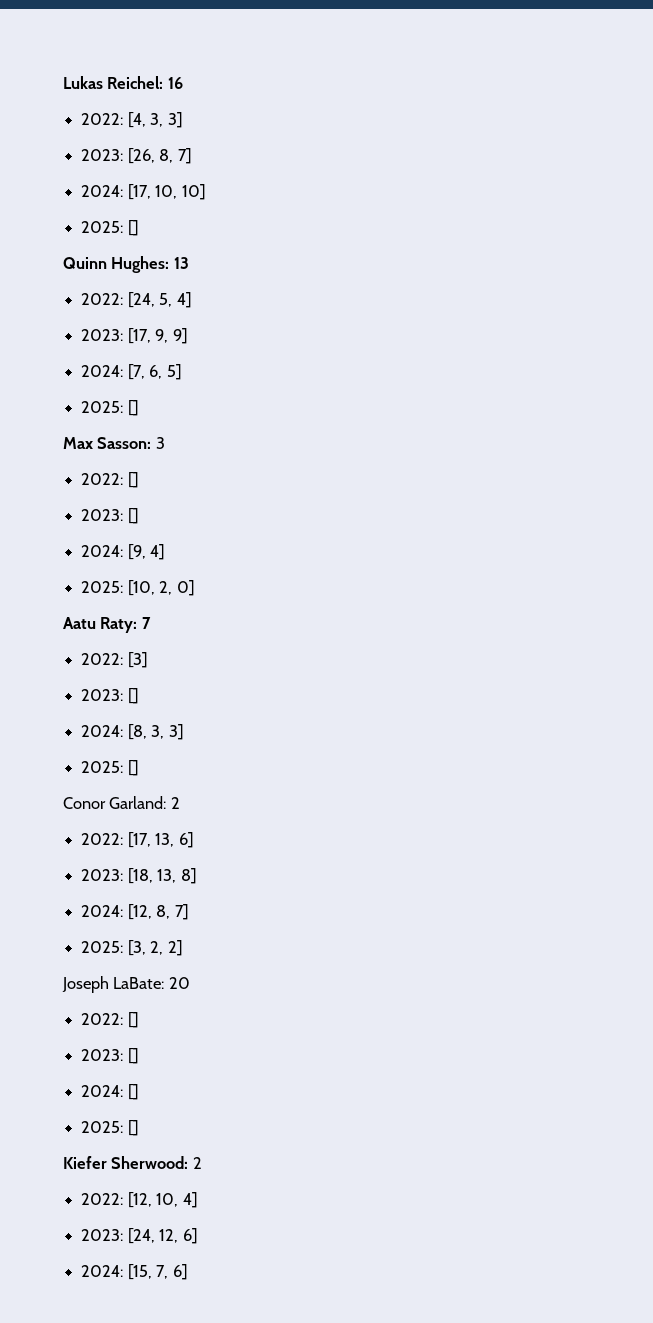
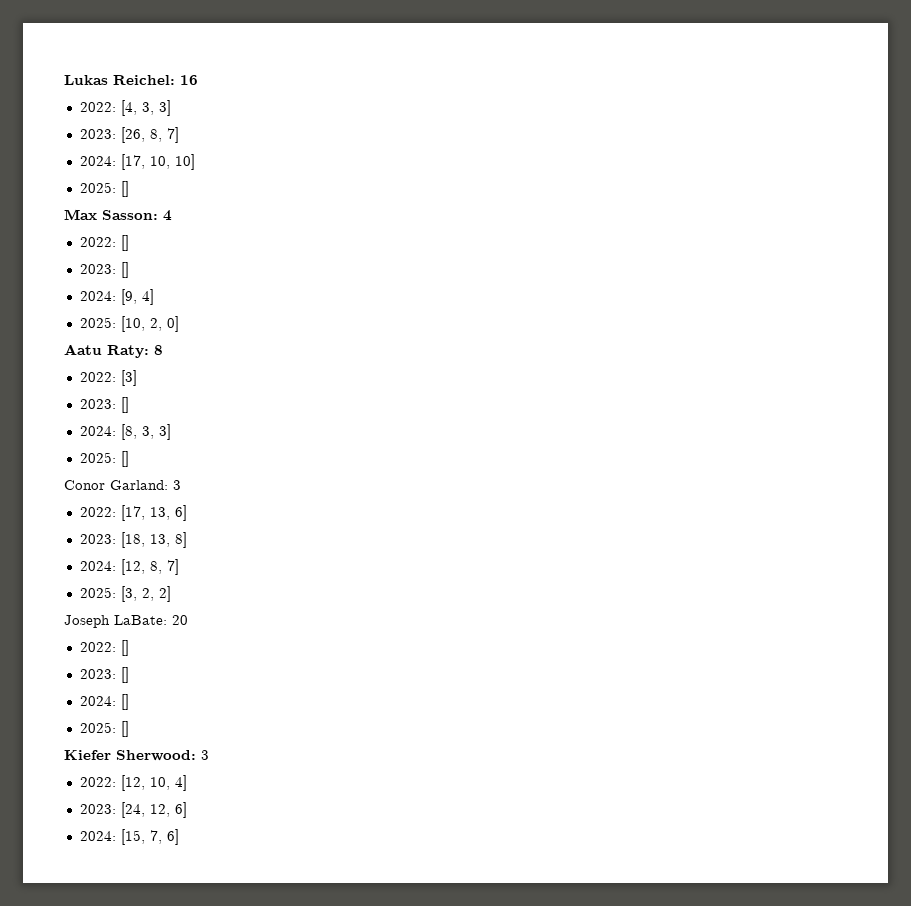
- Quinn Hughes: 13
- 2022: [24, 5, 4]
- 2023: [17, 9, 9]
- 2024: [7, 6, 5]
- 2025: []
- Max Sasson: 3
+ Max Sasson: 4
- Aatu Raty: 7
+ Aatu Raty: 8
- Conor Garland: 2
+ Conor Garland: 3
- Kiefer Sherwood: 2
+ Kiefer Sherwood: 3

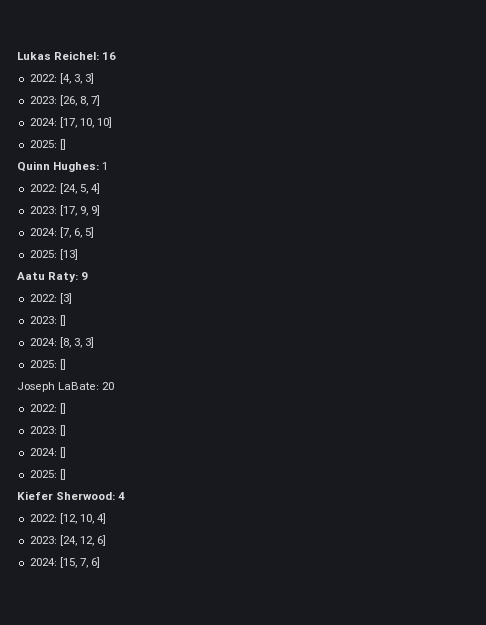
- Max Sasson: 4
- 2022: []
- 2023: []
- 2024: [9, 4]
- 2025: [10, 2, 0]
+ Quinn Hughes: 1
+ 2022: [24, 5, 4]
+ 2023: [17, 9, 9]
+ 2024: [7, 6, 5]
+ 2025: [13]
- Aatu Raty: 8
+ Aatu Raty: 9
- Conor Garland: 3
- 2022: [17, 13, 6]
- 2023: [18, 13, 8]
- 2024: [12, 8, 7]
- 2025: [3, 2, 2]
- Kiefer Sherwood: 3
+ Kiefer Sherwood: 4

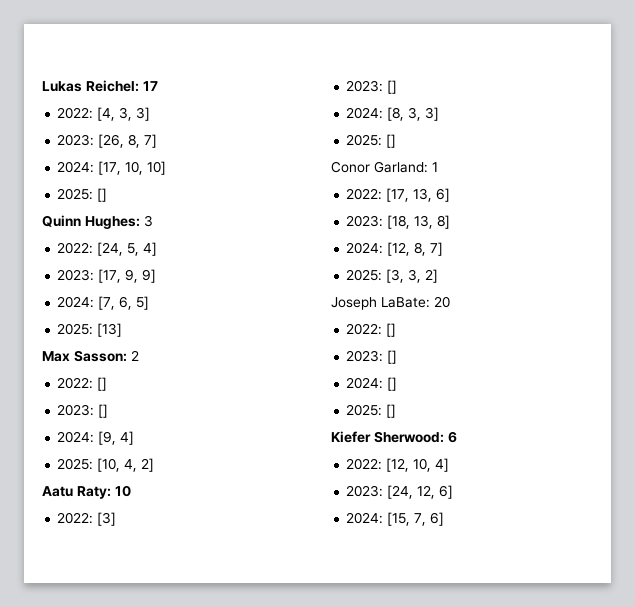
- Lukas Reichel: 16
+ Lukas Reichel: 17
- Quinn Hughes: 1
+ Quinn Hughes: 3
+ Max Sasson: 2
+ 2022: []
+ 2023: []
+ 2024: [9, 4]
+ 2025: [10, 4, 2]
- Aatu Raty: 9
+ Aatu Raty: 10
+ Conor Garland: 1
+ 2022: [17, 13, 6]
+ 2023: [18, 13, 8]
+ 2024: [12, 8, 7]
+ 2025: [3, 3, 2]
- Kiefer Sherwood: 4
+ Kiefer Sherwood: 6

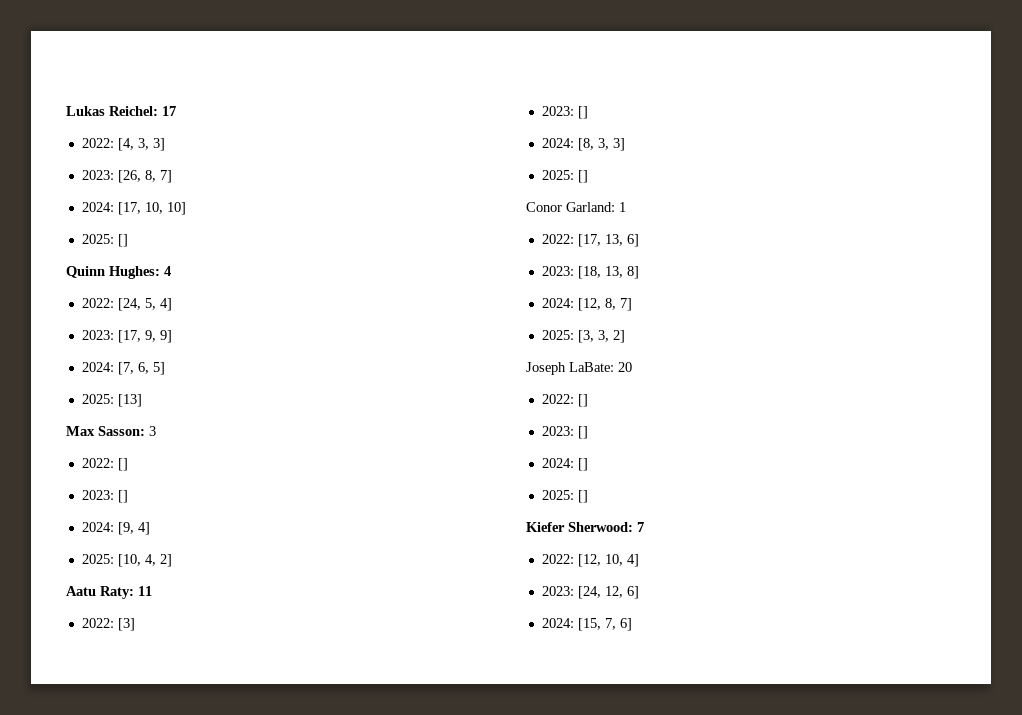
- Quinn Hughes: 3
+ Quinn Hughes: 4
- Max Sasson: 2
+ Max Sasson: 3
- Aatu Raty: 10
+ Aatu Raty: 11
- Kiefer Sherwood: 6
+ Kiefer Sherwood: 7

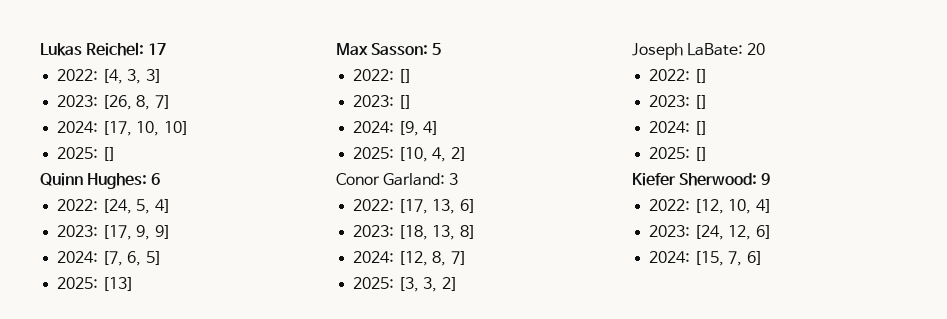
- Quinn Hughes: 4
+ Quinn Hughes: 6
- Max Sasson: 3
+ Max Sasson: 5
- Aatu Raty: 11
- 2022: [3]
- 2023: []
- 2024: [8, 3, 3]
- 2025: []
- Conor Garland: 1
+ Conor Garland: 3
- Kiefer Sherwood: 7
+ Kiefer Sherwood: 9

